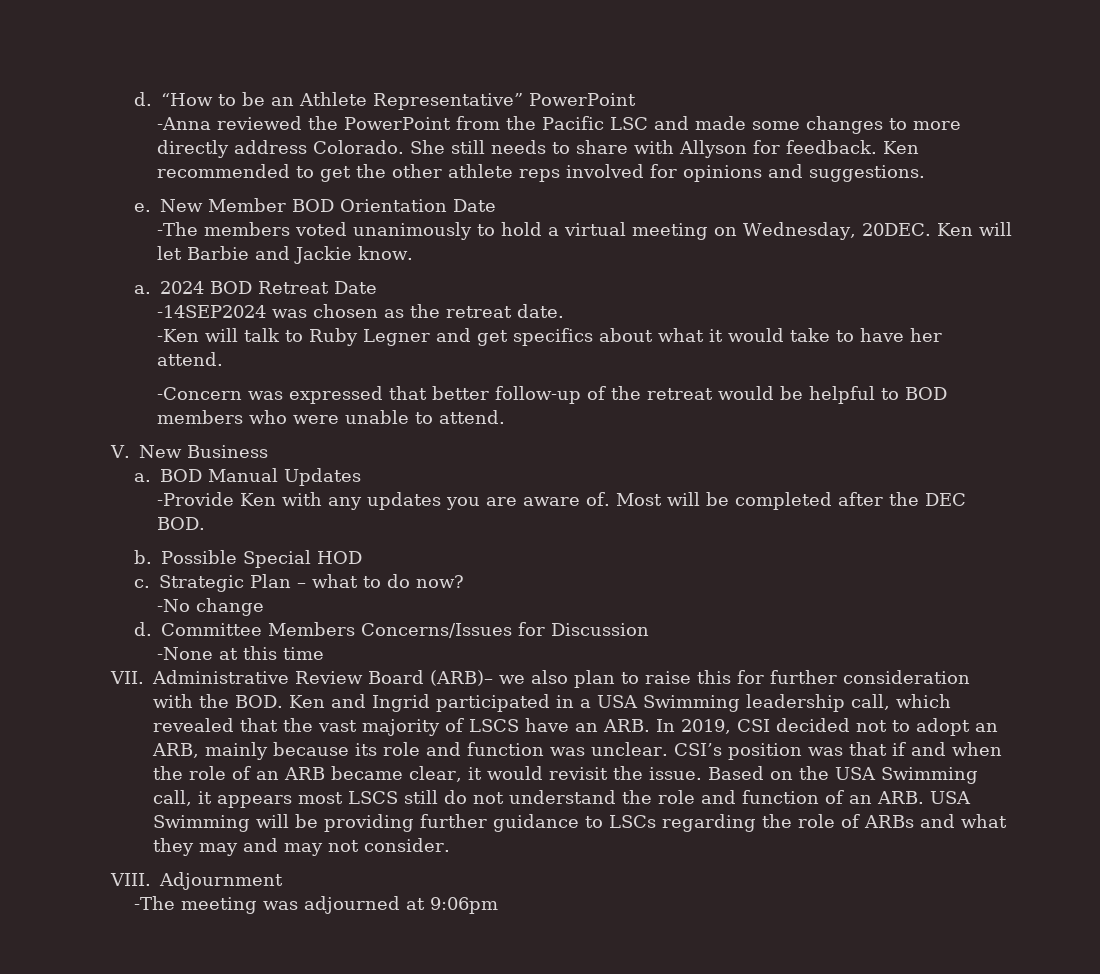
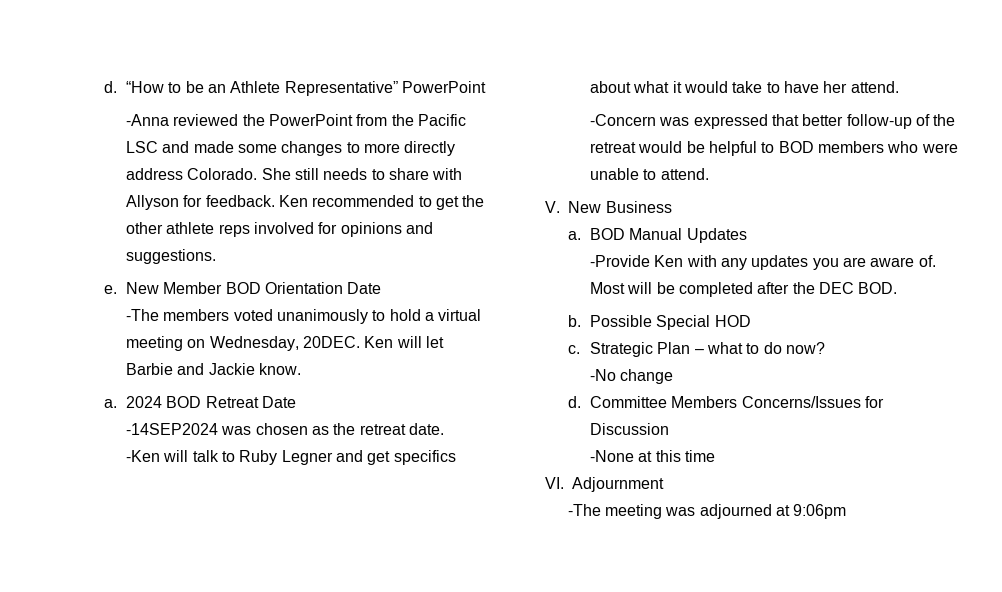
- VII. Administrative Review Board (ARB)– we also plan to raise this for further consideration with the BOD. Ken and Ingrid participated in a USA Swimming leadership call, which revealed that the vast majority of LSCS have an ARB. In 2019, CSI decided not to adopt an ARB, mainly because its role and function was unclear. CSI’s position was that if and when the role of an ARB became clear, it would revisit the issue. Based on the USA Swimming call, it appears most LSCS still do not understand the role and function of an ARB. USA Swimming will be providing further guidance to LSCs regarding the role of ARBs and what they may and may not consider.
- VIII. Adjournment
+ VI. Adjournment

